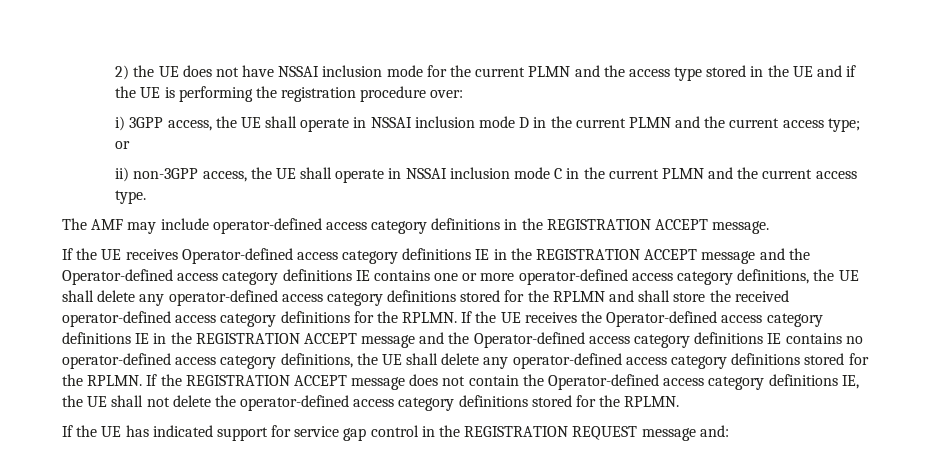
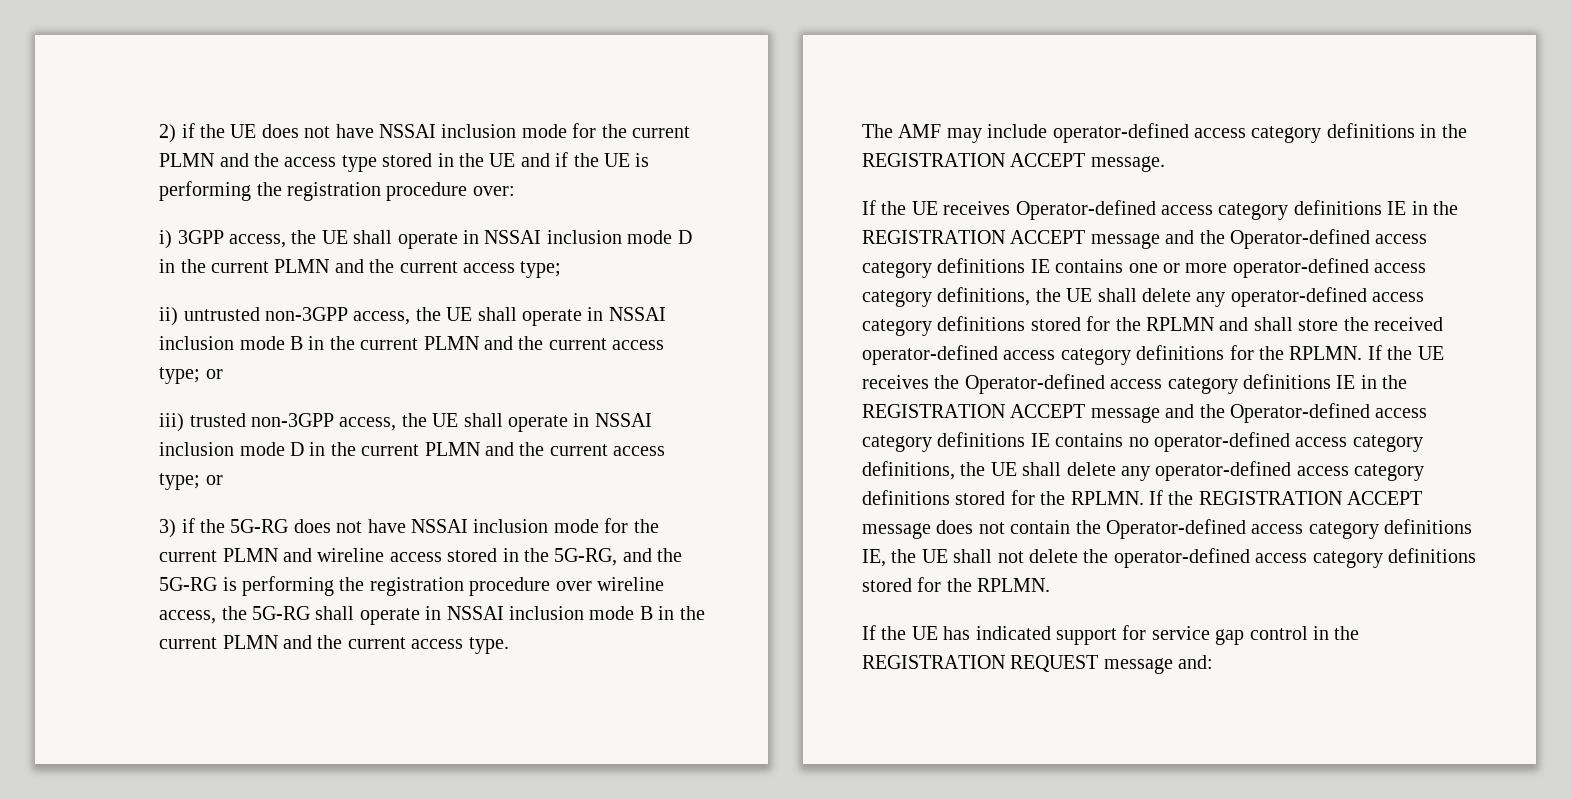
- 2) the UE does not have NSSAI inclusion mode for the current PLMN and the access type stored in the UE and if the UE is performing the registration procedure over:
+ 2) if the UE does not have NSSAI inclusion mode for the current PLMN and the access type stored in the UE and if the UE is performing the registration procedure over:
- i) 3GPP access, the UE shall operate in NSSAI inclusion mode D in the current PLMN and the current access type; or
+ i) 3GPP access, the UE shall operate in NSSAI inclusion mode D in the current PLMN and the current access type;
- ii) non-3GPP access, the UE shall operate in NSSAI inclusion mode C in the current PLMN and the current access type.
+ ii) untrusted non-3GPP access, the UE shall operate in NSSAI inclusion mode B in the current PLMN and the current access type; or
+ iii) trusted non-3GPP access, the UE shall operate in NSSAI inclusion mode D in the current PLMN and the current access type; or
+ 3) if the 5G-RG does not have NSSAI inclusion mode for the current PLMN and wireline access stored in the 5G-RG, and the 5G-RG is performing the registration procedure over wireline access, the 5G-RG shall operate in NSSAI inclusion mode B in the current PLMN and the current access type.

